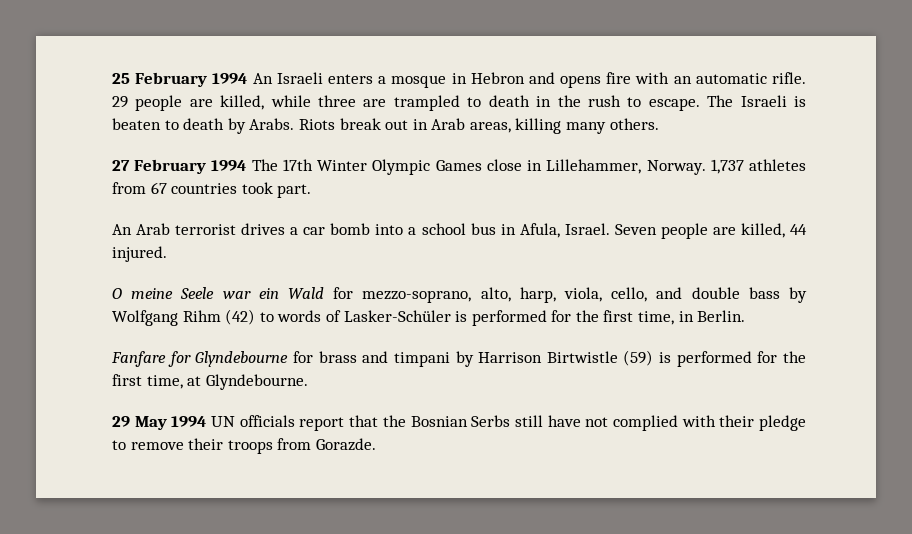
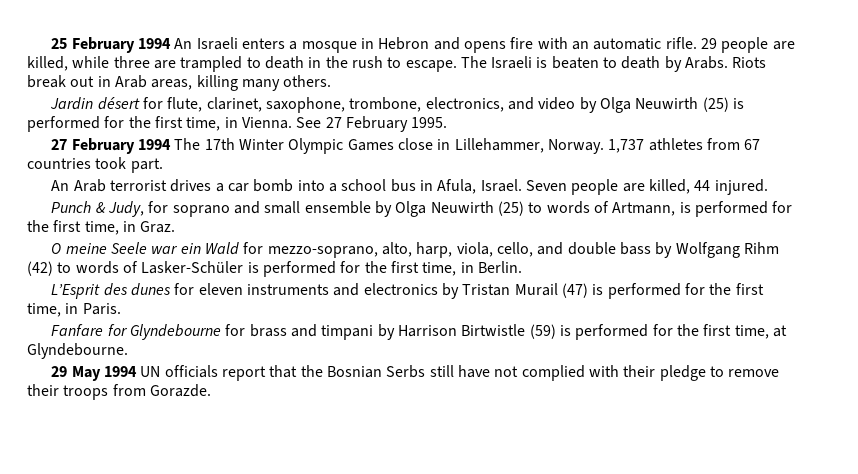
+ Jardin désert for flute, clarinet, saxophone, trombone, electronics, and video by Olga Neuwirth (25) is performed for the first time, in Vienna. See 27 February 1995.
+ Punch & Judy, for soprano and small ensemble by Olga Neuwirth (25) to words of Artmann, is performed for the first time, in Graz.
+ L’Esprit des dunes for eleven instruments and electronics by Tristan Murail (47) is performed for the first time, in Paris.

